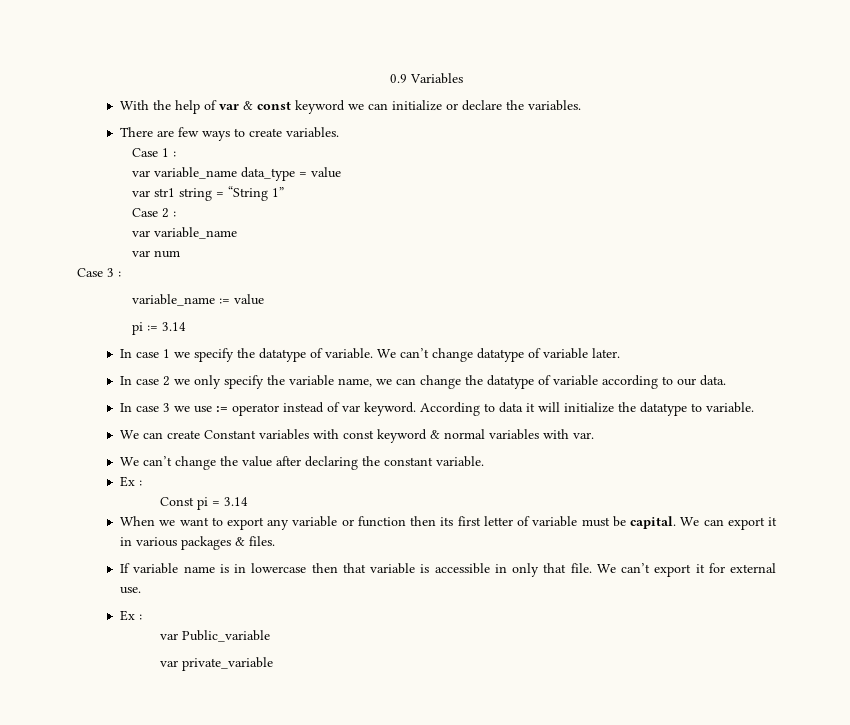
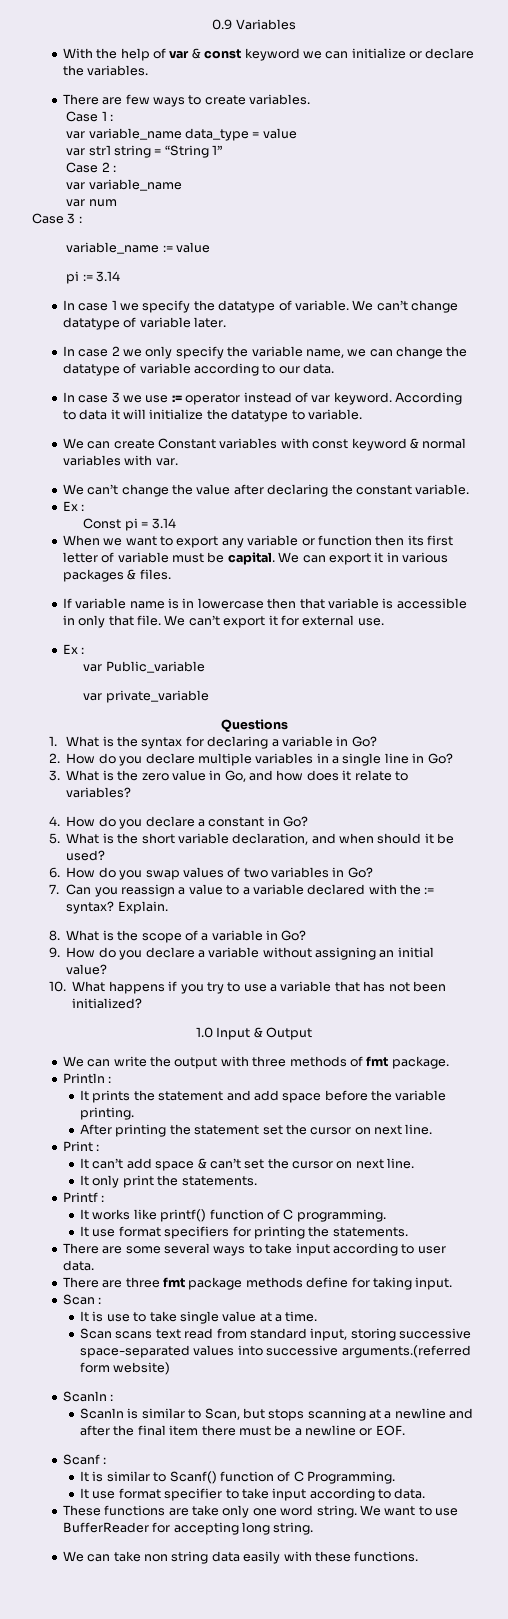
+ Questions
+ 1. What is the syntax for declaring a variable in Go?
+ 2. How do you declare multiple variables in a single line in Go?
+ 3. What is the zero value in Go, and how does it relate to variables?
+ 4. How do you declare a constant in Go?
+ 5. What is the short variable declaration, and when should it be used?
+ 6. How do you swap values of two variables in Go?
+ 7. Can you reassign a value to a variable declared with the := syntax? Explain.
+ 8. What is the scope of a variable in Go?
+ 9. How do you declare a variable without assigning an initial value?
+ 10. What happens if you try to use a variable that has not been initialized?
+ 1.0 Input & Output
+ We can write the output with three methods of fmt package.
+ Println :
+ It prints the statement and add space before the variable printing.
+ After printing the statement set the cursor on next line.
+ Print :
+ It can’t add space & can’t set the cursor on next line.
+ It only print the statements.
+ Printf :
+ It works like printf() function of C programming.
+ It use format specifiers for printing the statements.
+ There are some several ways to take input according to user data.
+ There are three fmt package methods define for taking input.
+ Scan :
+ It is use to take single value at a time.
+ Scan scans text read from standard input, storing successive space-separated values into successive arguments.(referred form website)
+ Scanln :
+ Scanln is similar to Scan, but stops scanning at a newline and after the final item there must be a newline or EOF.
+ Scanf :
+ It is similar to Scanf() function of C Programming.
+ It use format specifier to take input according to data.
+ These functions are take only one word string. We want to use BufferReader for accepting long string.
+ We can take non string data easily with these functions.

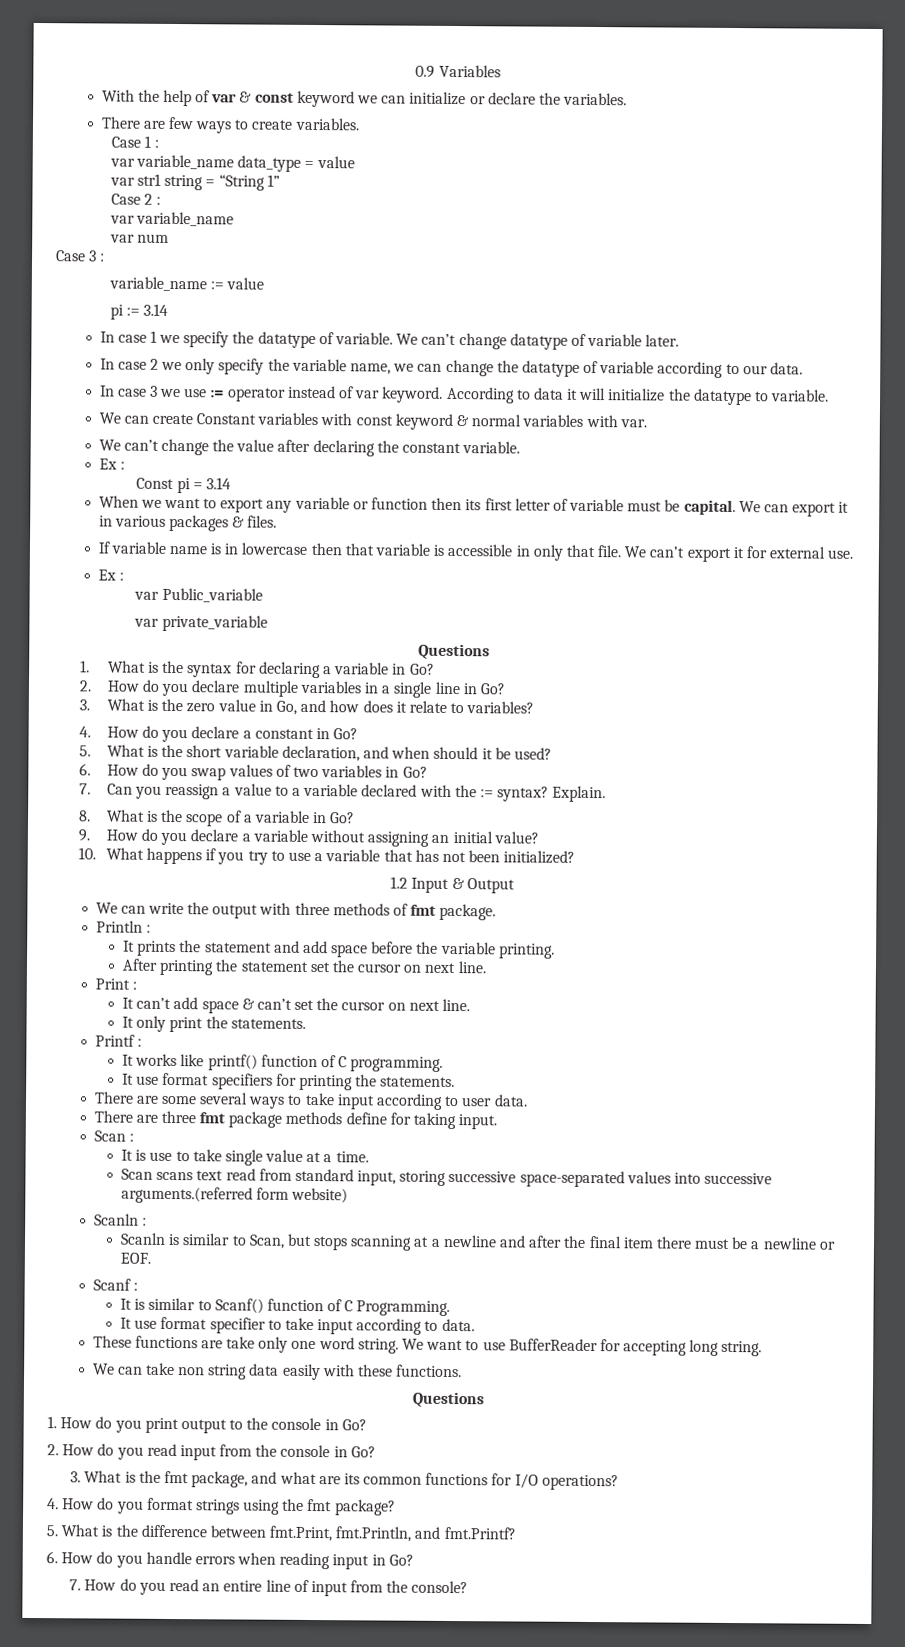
- 1.0 Input & Output
+ 1.2 Input & Output
  We can take non string data easily with these functions.
+ Questions
+ 1. How do you print output to the console in Go?
+ 2. How do you read input from the console in Go?
+ 3. What is the fmt package, and what are its common functions for I/O operations?
+ 4. How do you format strings using the fmt package?
+ 5. What is the difference between fmt.Print, fmt.Println, and fmt.Printf?
+ 6. How do you handle errors when reading input in Go?
+ 7. How do you read an entire line of input from the console?

